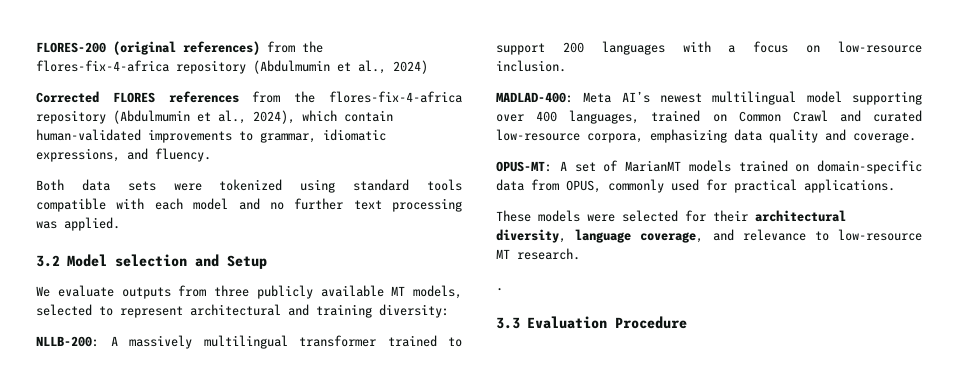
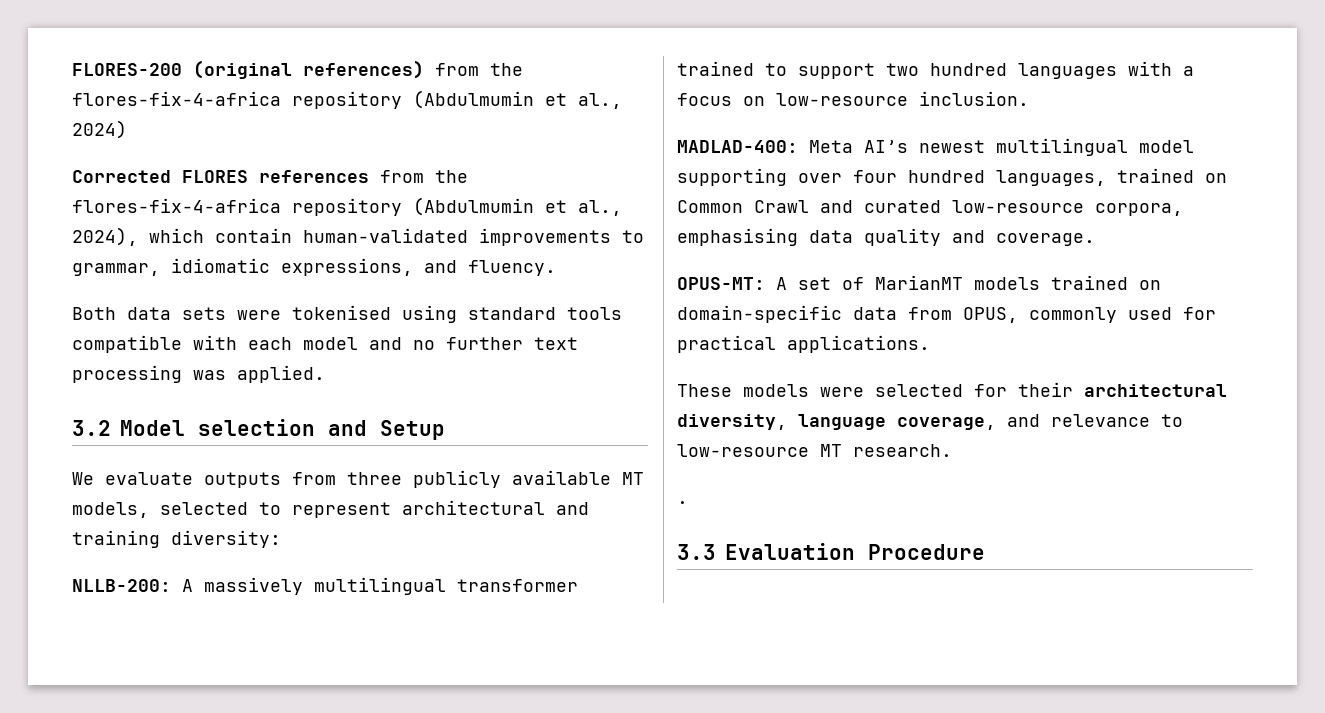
- Both data sets were tokenized using standard tools compatible with each model and no further text processing was applied.
+ Both data sets were tokenised using standard tools compatible with each model and no further text processing was applied.
- NLLB-200: A massively multilingual transformer trained to support 200 languages with a focus on low-resource inclusion.
+ NLLB-200: A massively multilingual transformer trained to support two hundred languages with a focus on low-resource inclusion.
- MADLAD-400: Meta AI’s newest multilingual model supporting over 400 languages, trained on Common Crawl and curated low-resource corpora, emphasizing data quality and coverage.
+ MADLAD-400: Meta AI’s newest multilingual model supporting over four hundred languages, trained on Common Crawl and curated low-resource corpora, emphasising data quality and coverage.

